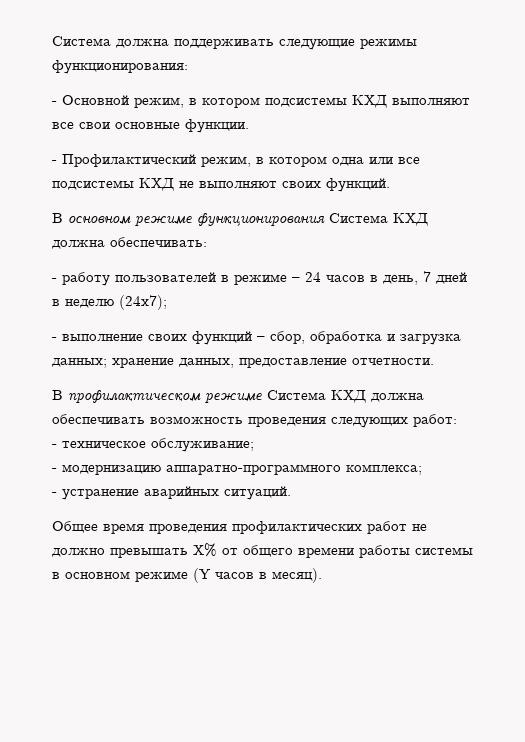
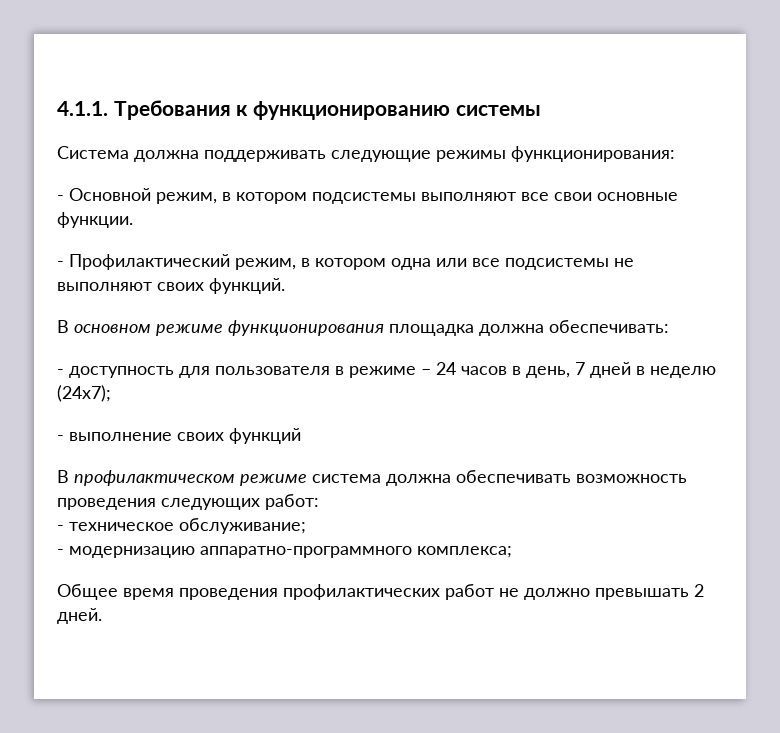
+ 4.1.1. Требования к функционированию системы
- - Основной режим, в котором подсистемы КХД выполняют все свои основные функции.
+ - Основной режим, в котором подсистемы выполняют все свои основные функции.
- - Профилактический режим, в котором одна или все подсистемы КХД не выполняют своих функций.
+ - Профилактический режим, в котором одна или все подсистемы не выполняют своих функций.
- В основном режиме функционирования Система КХД должна обеспечивать:
+ В основном режиме функционирования площадка должна обеспечивать:
- - работу пользователей в режиме – 24 часов в день, 7 дней в неделю (24х7);
+ - доступность для пользователя в режиме – 24 часов в день, 7 дней в неделю (24х7);
- - выполнение своих функций – сбор, обработка и загрузка данных; хранение данных, предоставление отчетности.
+ - выполнение своих функций
- В профилактическом режиме Система КХД должна обеспечивать возможность проведения следующих работ:
+ В профилактическом режиме система должна обеспечивать возможность проведения следующих работ:
- - устранение аварийных ситуаций.
- Общее время проведения профилактических работ не должно превышать X% от общего времени работы системы в основном режиме (Y часов в месяц).
+ Общее время проведения профилактических работ не должно превышать 2 дней.

